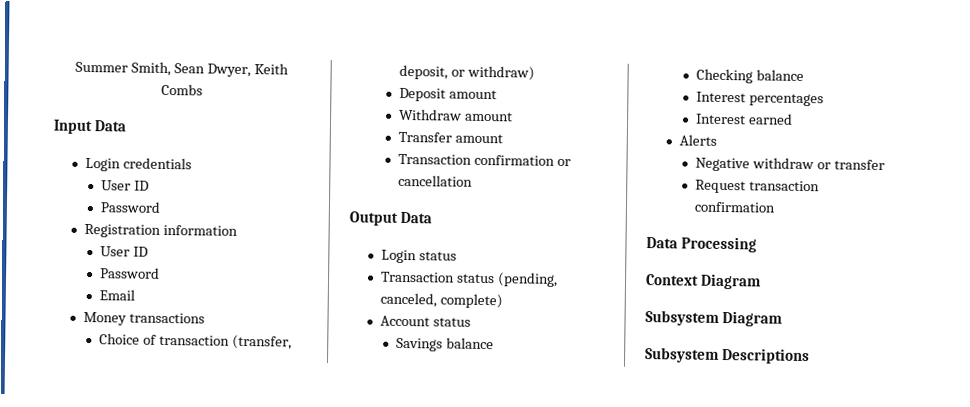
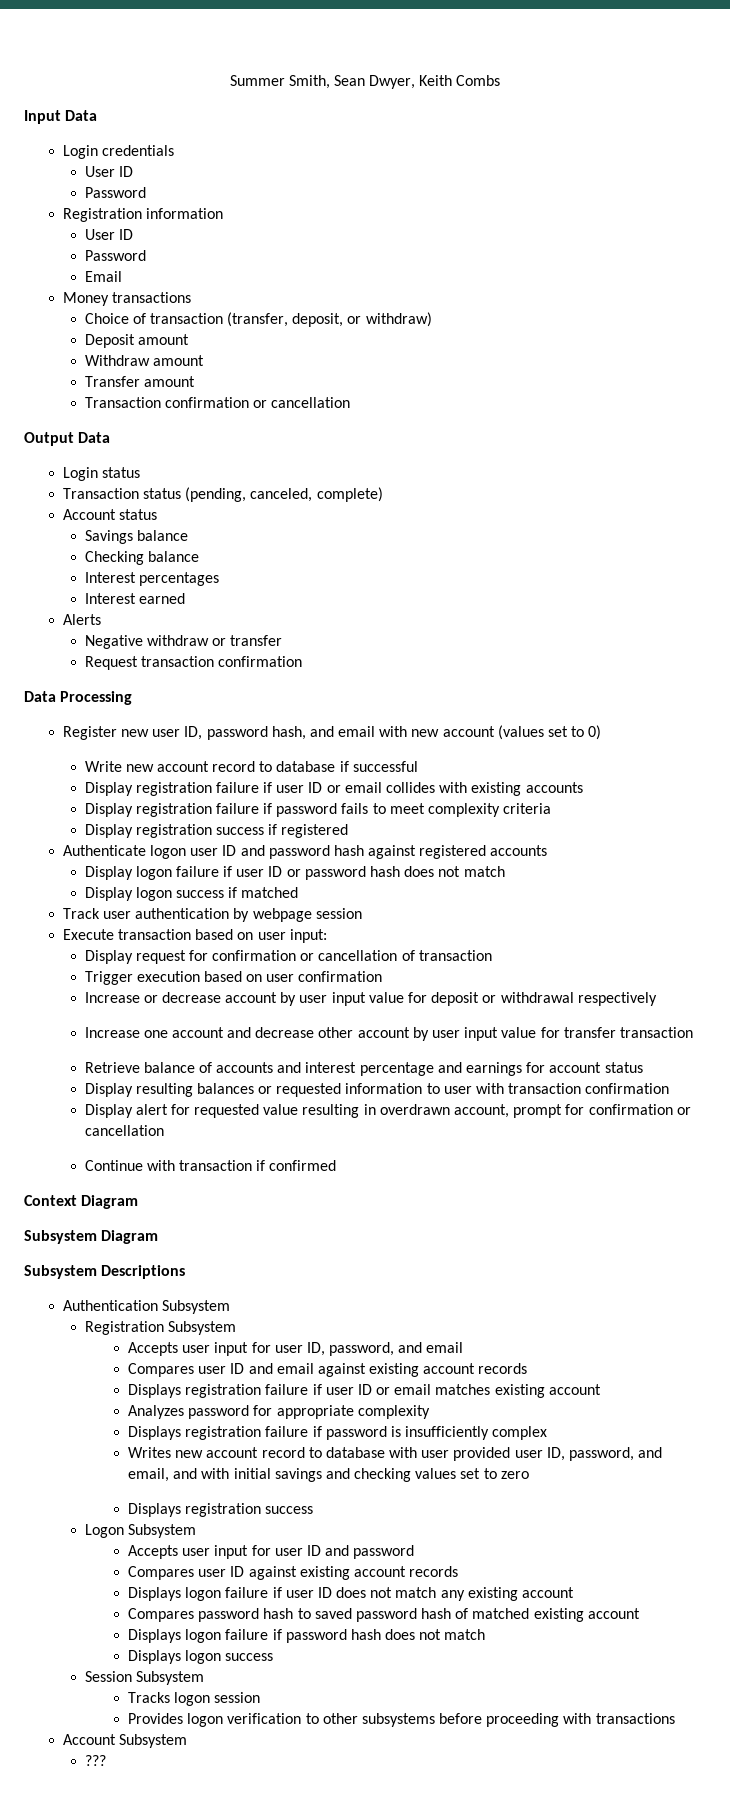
+ Register new user ID, password hash, and email with new account (values set to 0)
+ Write new account record to database if successful
+ Display registration failure if user ID or email collides with existing accounts
+ Display registration failure if password fails to meet complexity criteria
+ Display registration success if registered
+ Authenticate logon user ID and password hash against registered accounts
+ Display logon failure if user ID or password hash does not match
+ Display logon success if matched
+ Track user authentication by webpage session
+ Execute transaction based on user input:
+ Display request for confirmation or cancellation of transaction
+ Trigger execution based on user confirmation
+ Increase or decrease account by user input value for deposit or withdrawal respectively
+ Increase one account and decrease other account by user input value for transfer transaction
+ Retrieve balance of accounts and interest percentage and earnings for account status
+ Display resulting balances or requested information to user with transaction confirmation
+ Display alert for requested value resulting in overdrawn account, prompt for confirmation or cancellation
+ Continue with transaction if confirmed
+ Authentication Subsystem
+ Registration Subsystem
+ Accepts user input for user ID, password, and email
+ Compares user ID and email against existing account records
+ Displays registration failure if user ID or email matches existing account
+ Analyzes password for appropriate complexity
+ Displays registration failure if password is insufficiently complex
+ Writes new account record to database with user provided user ID, password, and email, and with initial savings and checking values set to zero
+ Displays registration success
+ Logon Subsystem
+ Accepts user input for user ID and password
+ Compares user ID against existing account records
+ Displays logon failure if user ID does not match any existing account
+ Compares password hash to saved password hash of matched existing account
+ Displays logon failure if password hash does not match
+ Displays logon success
+ Session Subsystem
+ Tracks logon session
+ Provides logon verification to other subsystems before proceeding with transactions
+ Account Subsystem
+ ???

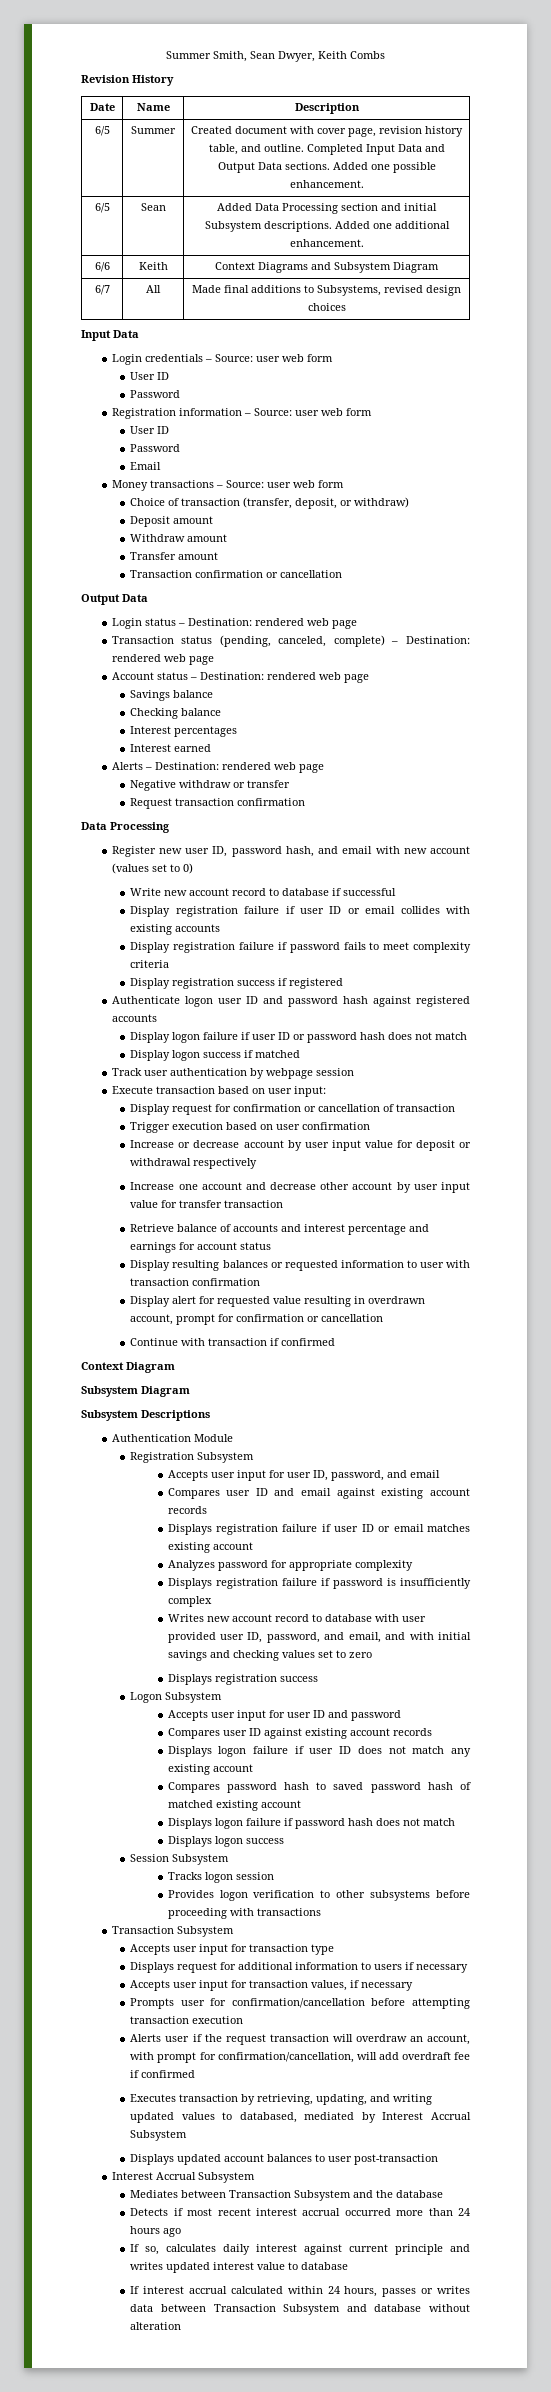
+ Revision History
+ Date | Name | Description
+ 6/5 | Summer | Created document with cover page, revision history table, and outline. Completed Input Data and Output Data sections. Added one possible enhancement.
+ 6/5 | Sean | Added Data Processing section and initial Subsystem descriptions. Added one additional enhancement.
+ 6/6 | Keith | Context Diagrams and Subsystem Diagram
+ 6/7 | All | Made final additions to Subsystems, revised design choices
- Login credentials
+ Login credentials – Source: user web form
- Registration information
+ Registration information – Source: user web form
- Money transactions
+ Money transactions – Source: user web form
- Login status
+ Login status – Destination: rendered web page
- Transaction status (pending, canceled, complete)
- Account status
+ Transaction status (pending, canceled, complete) – Destination: rendered web page
+ Account status – Destination: rendered web page
- Alerts
+ Alerts – Destination: rendered web page
- Authentication Subsystem
+ Authentication Module
  Provides logon verification to other subsystems before proceeding with transactions
- Account Subsystem
- ???
+ Transaction Subsystem
+ Accepts user input for transaction type
+ Displays request for additional information to users if necessary
+ Accepts user input for transaction values, if necessary
+ Prompts user for confirmation/cancellation before attempting transaction execution
+ Alerts user if the request transaction will overdraw an account, with prompt for confirmation/cancellation, will add overdraft fee if confirmed
+ Executes transaction by retrieving, updating, and writing updated values to databased, mediated by Interest Accrual Subsystem
+ Displays updated account balances to user post-transaction
+ Interest Accrual Subsystem
+ Mediates between Transaction Subsystem and the database
+ Detects if most recent interest accrual occurred more than 24 hours ago
+ If so, calculates daily interest against current principle and writes updated interest value to database
+ If interest accrual calculated within 24 hours, passes or writes data between Transaction Subsystem and database without alteration

